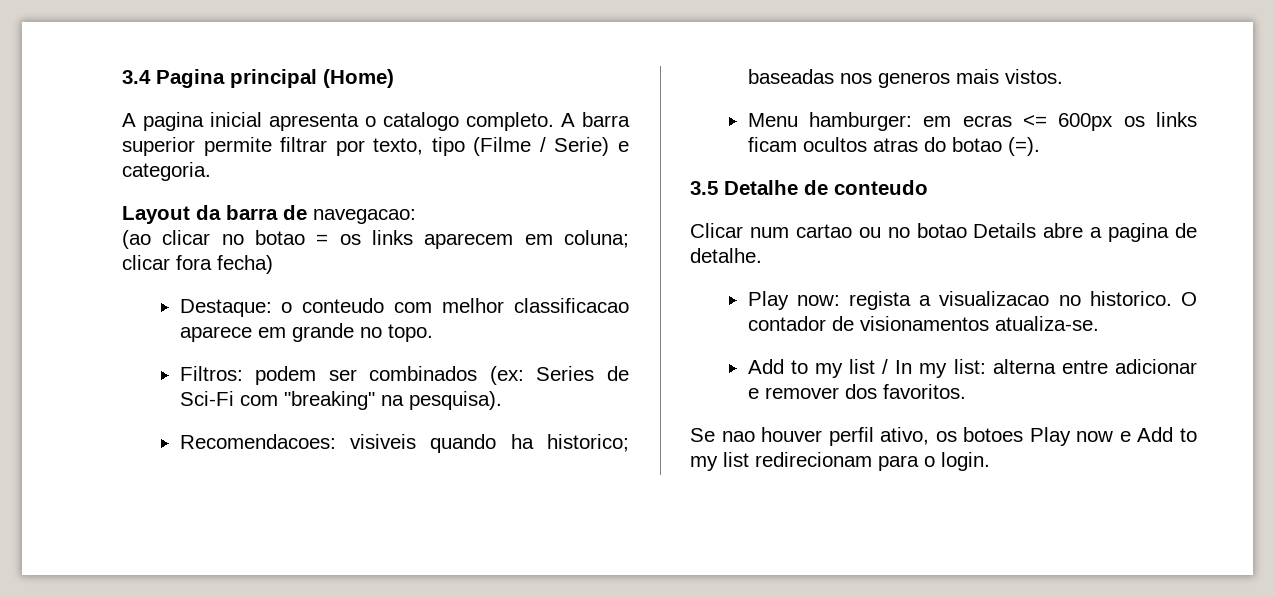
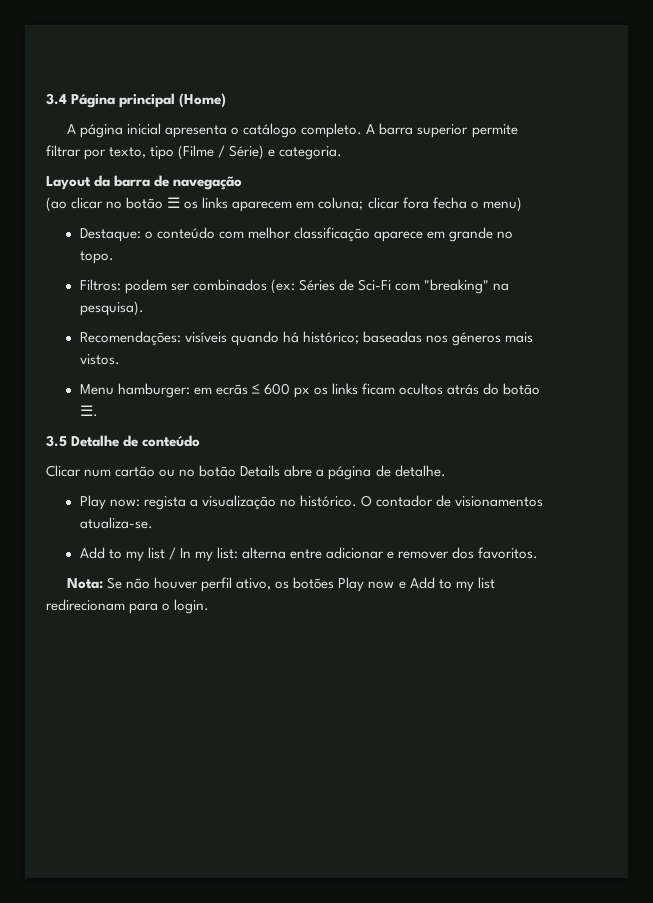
- 3.4 Pagina principal (Home)
+ 3.4 Página principal (Home)
- A pagina inicial apresenta o catalogo completo.
+ A página inicial apresenta o catálogo completo.
- A barra superior permite filtrar por texto, tipo (Filme / Serie) e categoria.
+ A barra superior permite filtrar por texto, tipo (Filme / Série) e categoria.
- Layout da barra de navegacao:
+ Layout da barra de navegação
- (ao clicar no botao = os links aparecem em coluna; clicar fora fecha)
+ (ao clicar no botão ☰ os links aparecem em coluna; clicar fora fecha o menu)
- Destaque: o conteudo com melhor classificacao aparece em grande no topo.
+ Destaque: o conteúdo com melhor classificação aparece em grande no topo.
- Filtros: podem ser combinados (ex: Series de Sci-Fi com "breaking" na pesquisa).
+ Filtros: podem ser combinados (ex: Séries de Sci-Fi com "breaking" na pesquisa).
- Recomendacoes: visiveis quando ha historico; baseadas nos generos mais vistos.
+ Recomendações: visíveis quando há histórico; baseadas nos géneros mais vistos.
- Menu hamburger: em ecras <= 600px os links ficam ocultos atras do botao (=).
+ Menu hamburger: em ecrãs ≤ 600 px os links ficam ocultos atrás do botão ☰.
- 3.5 Detalhe de conteudo
+ 3.5 Detalhe de conteúdo
- Clicar num cartao ou no botao Details abre a pagina de detalhe.
+ Clicar num cartão ou no botão Details abre a página de detalhe.
- Play now: regista a visualizacao no historico.
+ Play now: regista a visualização no histórico.
- Se nao houver perfil ativo, os botoes Play now e Add to my list redirecionam para o login.
+ Nota: Se não houver perfil ativo, os botões Play now e Add to my list redirecionam para o login.

